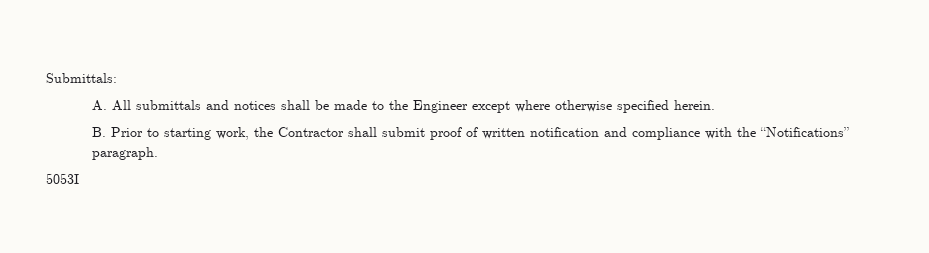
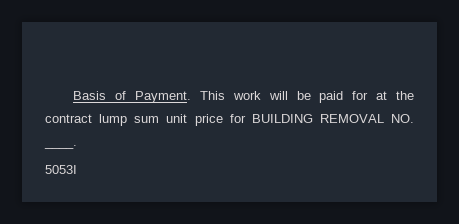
- Submittals:
- A. All submittals and notices shall be made to the Engineer except where otherwise specified herein.
- B. Prior to starting work, the Contractor shall submit proof of written notification and compliance with the “Notifications” paragraph.
+ Basis of Payment. This work will be paid for at the contract lump sum unit price for BUILDING REMOVAL NO. ____.

